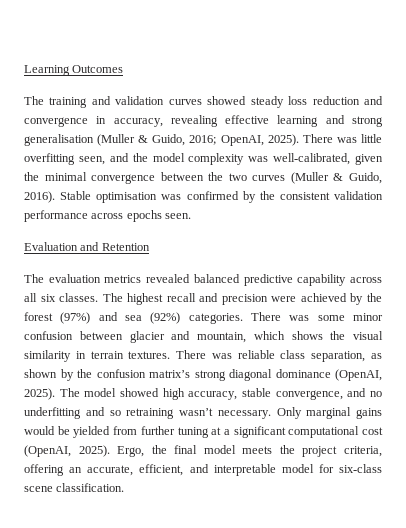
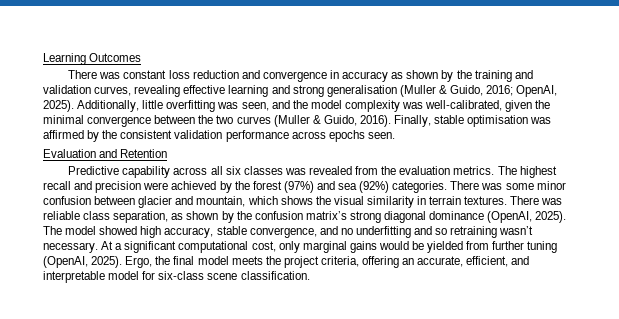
- The training and validation curves showed steady loss reduction and convergence in accuracy, revealing effective learning and strong generalisation (Muller & Guido, 2016; OpenAI, 2025).
+ There was constant loss reduction and convergence in accuracy as shown by the training and validation curves, revealing effective learning and strong generalisation (Muller & Guido, 2016; OpenAI, 2025).
- There was little overfitting seen, and the model complexity was well-calibrated, given the minimal convergence between the two curves (Muller & Guido, 2016).
+ Additionally, little overfitting was seen, and the model complexity was well-calibrated, given the minimal convergence between the two curves (Muller & Guido, 2016).
- Stable optimisation was confirmed by the consistent validation performance across epochs seen.
+ Finally, stable optimisation was affirmed by the consistent validation performance across epochs seen.
- The evaluation metrics revealed balanced predictive capability across all six classes.
+ Predictive capability across all six classes was revealed from the evaluation metrics.
- Only marginal gains would be yielded from further tuning at a significant computational cost (OpenAI, 2025).
+ At a significant computational cost, only marginal gains would be yielded from further tuning (OpenAI, 2025).

